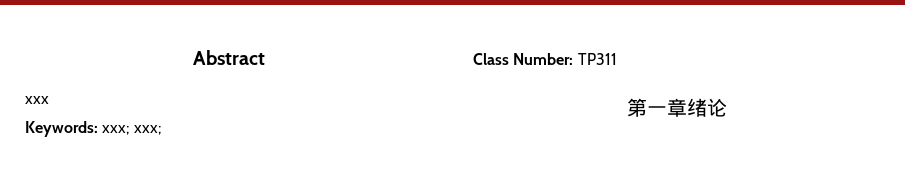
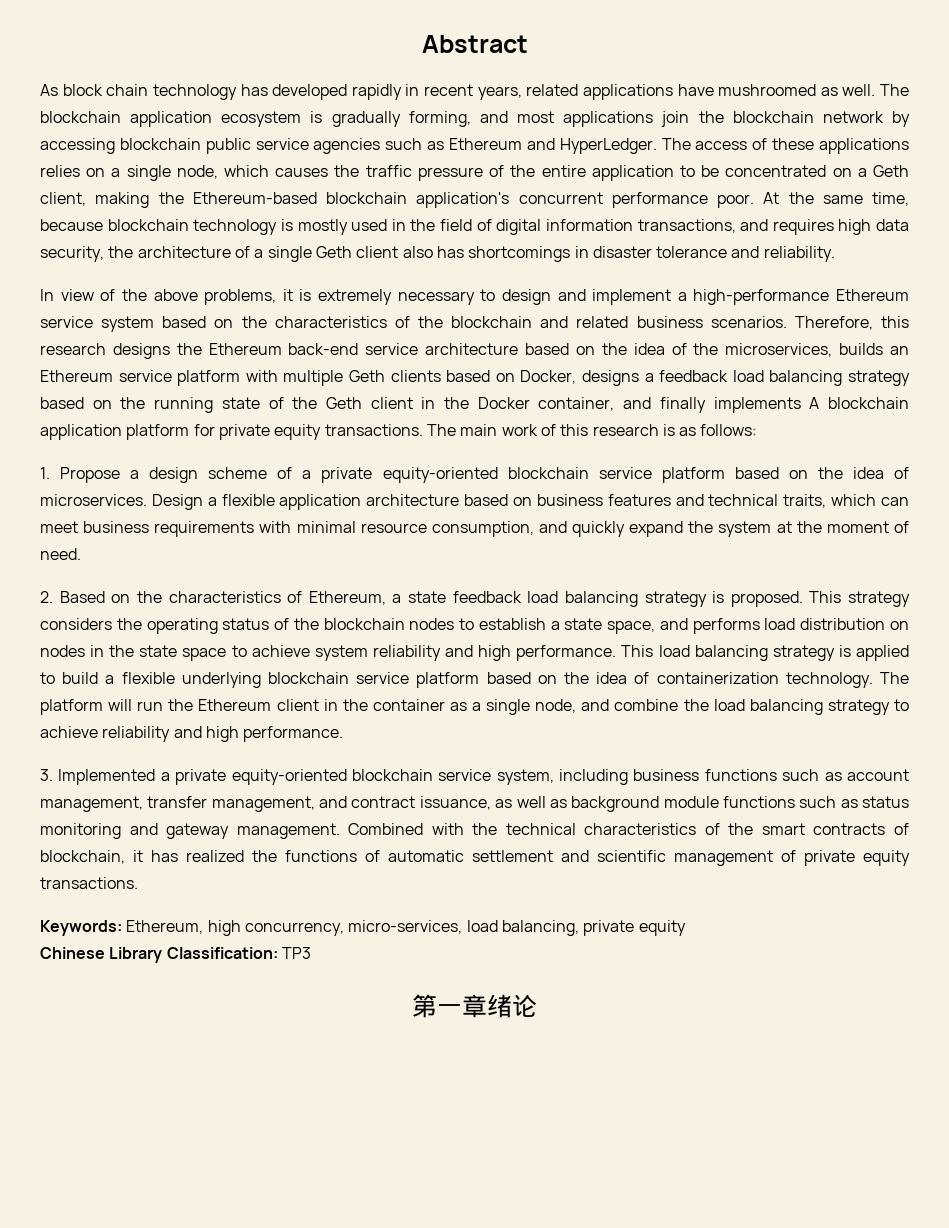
- xxx
- Keywords: xxx; xxx;
- Class Number: TP311
+ As block chain technology has developed rapidly in recent years, related applications have mushroomed as well. The blockchain application ecosystem is gradually forming, and most applications join the blockchain network by accessing blockchain public service agencies such as Ethereum and HyperLedger. The access of these applications relies on a single node, which causes the traffic pressure of the entire application to be concentrated on a Geth client, making the Ethereum-based blockchain application's concurrent performance poor. At the same time, because blockchain technology is mostly used in the field of digital information transactions, and requires high data security, the architecture of a single Geth client also has shortcomings in disaster tolerance and reliability.
+ In view of the above problems, it is extremely necessary to design and implement a high-performance Ethereum service system based on the characteristics of the blockchain and related business scenarios. Therefore, this research designs the Ethereum back-end service architecture based on the idea of the microservices, builds an Ethereum service platform with multiple Geth clients based on Docker, designs a feedback load balancing strategy based on the running state of the Geth client in the Docker container, and finally implements A blockchain application platform for private equity transactions. The main work of this research is as follows:
+ 1. Propose a design scheme of a private equity-oriented blockchain service platform based on the idea of microservices. Design a flexible application architecture based on business features and technical traits, which can meet business requirements with minimal resource consumption, and quickly expand the system at the moment of need.
+ 2. Based on the characteristics of Ethereum, a state feedback load balancing strategy is proposed. This strategy considers the operating status of the blockchain nodes to establish a state space, and performs load distribution on nodes in the state space to achieve system reliability and high performance. This load balancing strategy is applied to build a flexible underlying blockchain service platform based on the idea of containerization technology. The platform will run the Ethereum client in the container as a single node, and combine the load balancing strategy to achieve reliability and high performance.
+ 3. Implemented a private equity-oriented blockchain service system, including business functions such as account management, transfer management, and contract issuance, as well as background module functions such as status monitoring and gateway management. Combined with the technical characteristics of the smart contracts of blockchain, it has realized the functions of automatic settlement and scientific management of private equity transactions.
+ Keywords: Ethereum, high concurrency, micro-services, load balancing, private equity
+ Chinese Library Classification: TP3

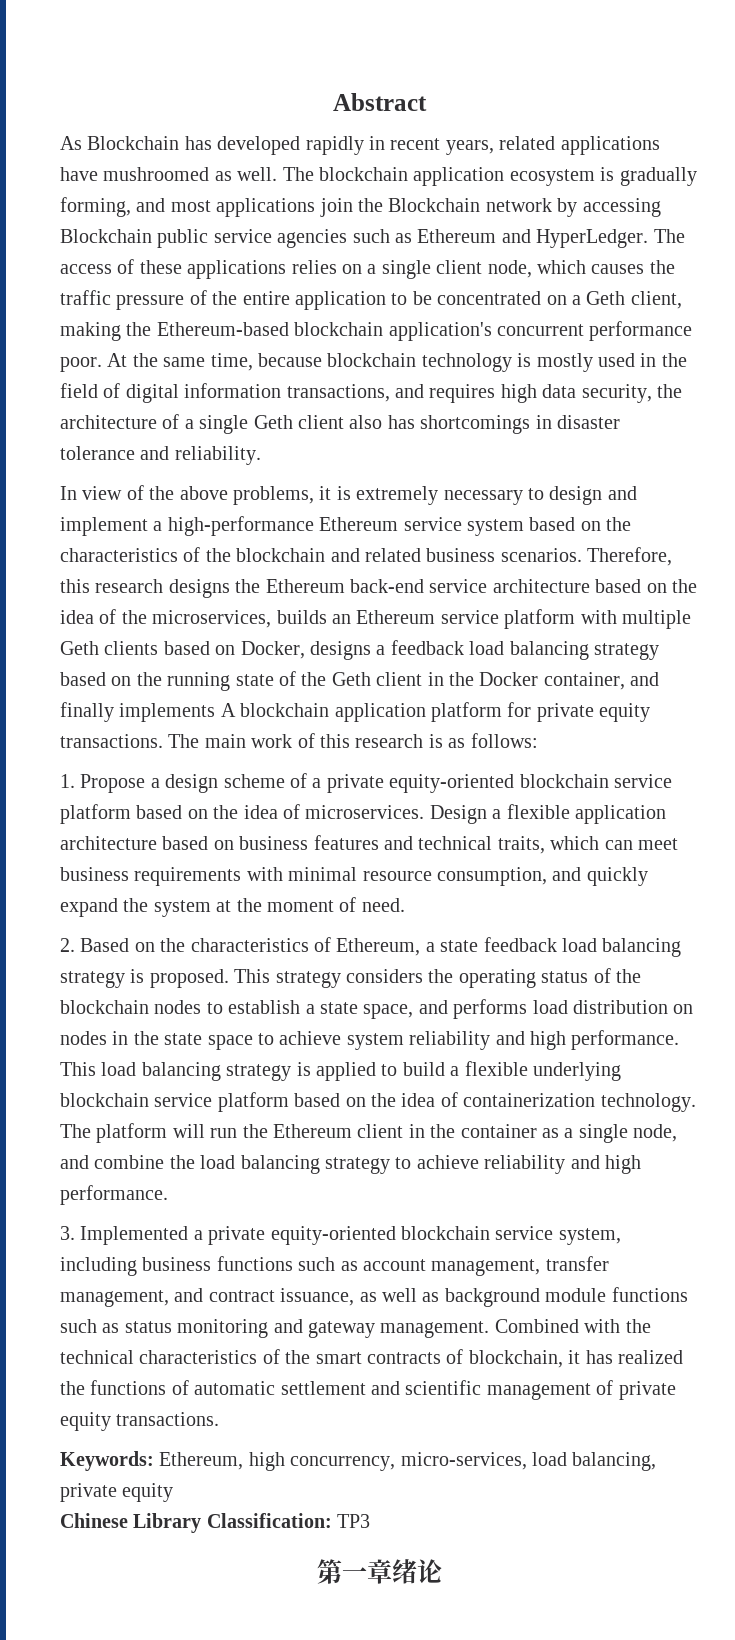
- As block chain technology has developed rapidly in recent years, related applications have mushroomed as well.
+ As Blockchain has developed rapidly in recent years, related applications have mushroomed as well.
- The blockchain application ecosystem is gradually forming, and most applications join the blockchain network by accessing blockchain public service agencies such as Ethereum and HyperLedger.
+ The blockchain application ecosystem is gradually forming, and most applications join the Blockchain network by accessing Blockchain public service agencies such as Ethereum and HyperLedger.
- The access of these applications relies on a single node, which causes the traffic pressure of the entire application to be concentrated on a Geth client, making the Ethereum-based blockchain application's concurrent performance poor.
+ The access of these applications relies on a single client node, which causes the traffic pressure of the entire application to be concentrated on a Geth client, making the Ethereum-based blockchain application's concurrent performance poor.

